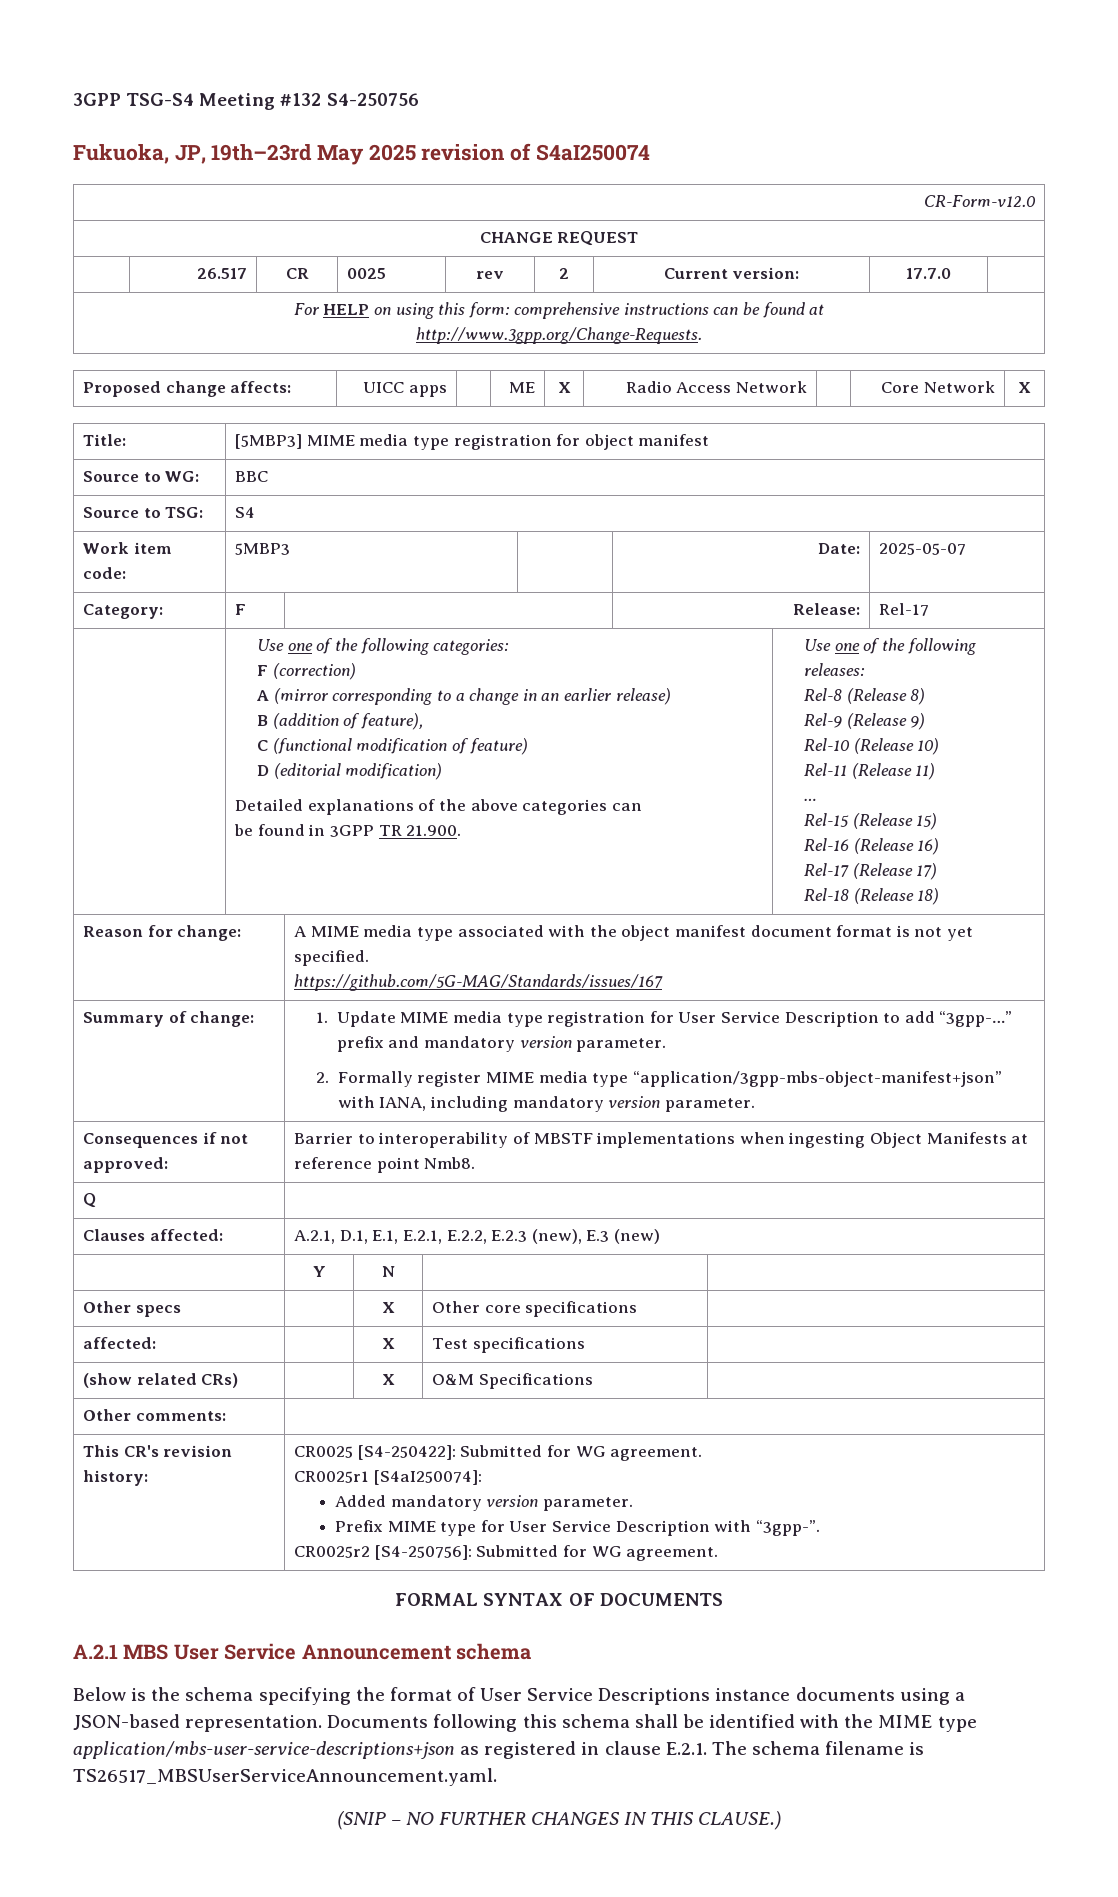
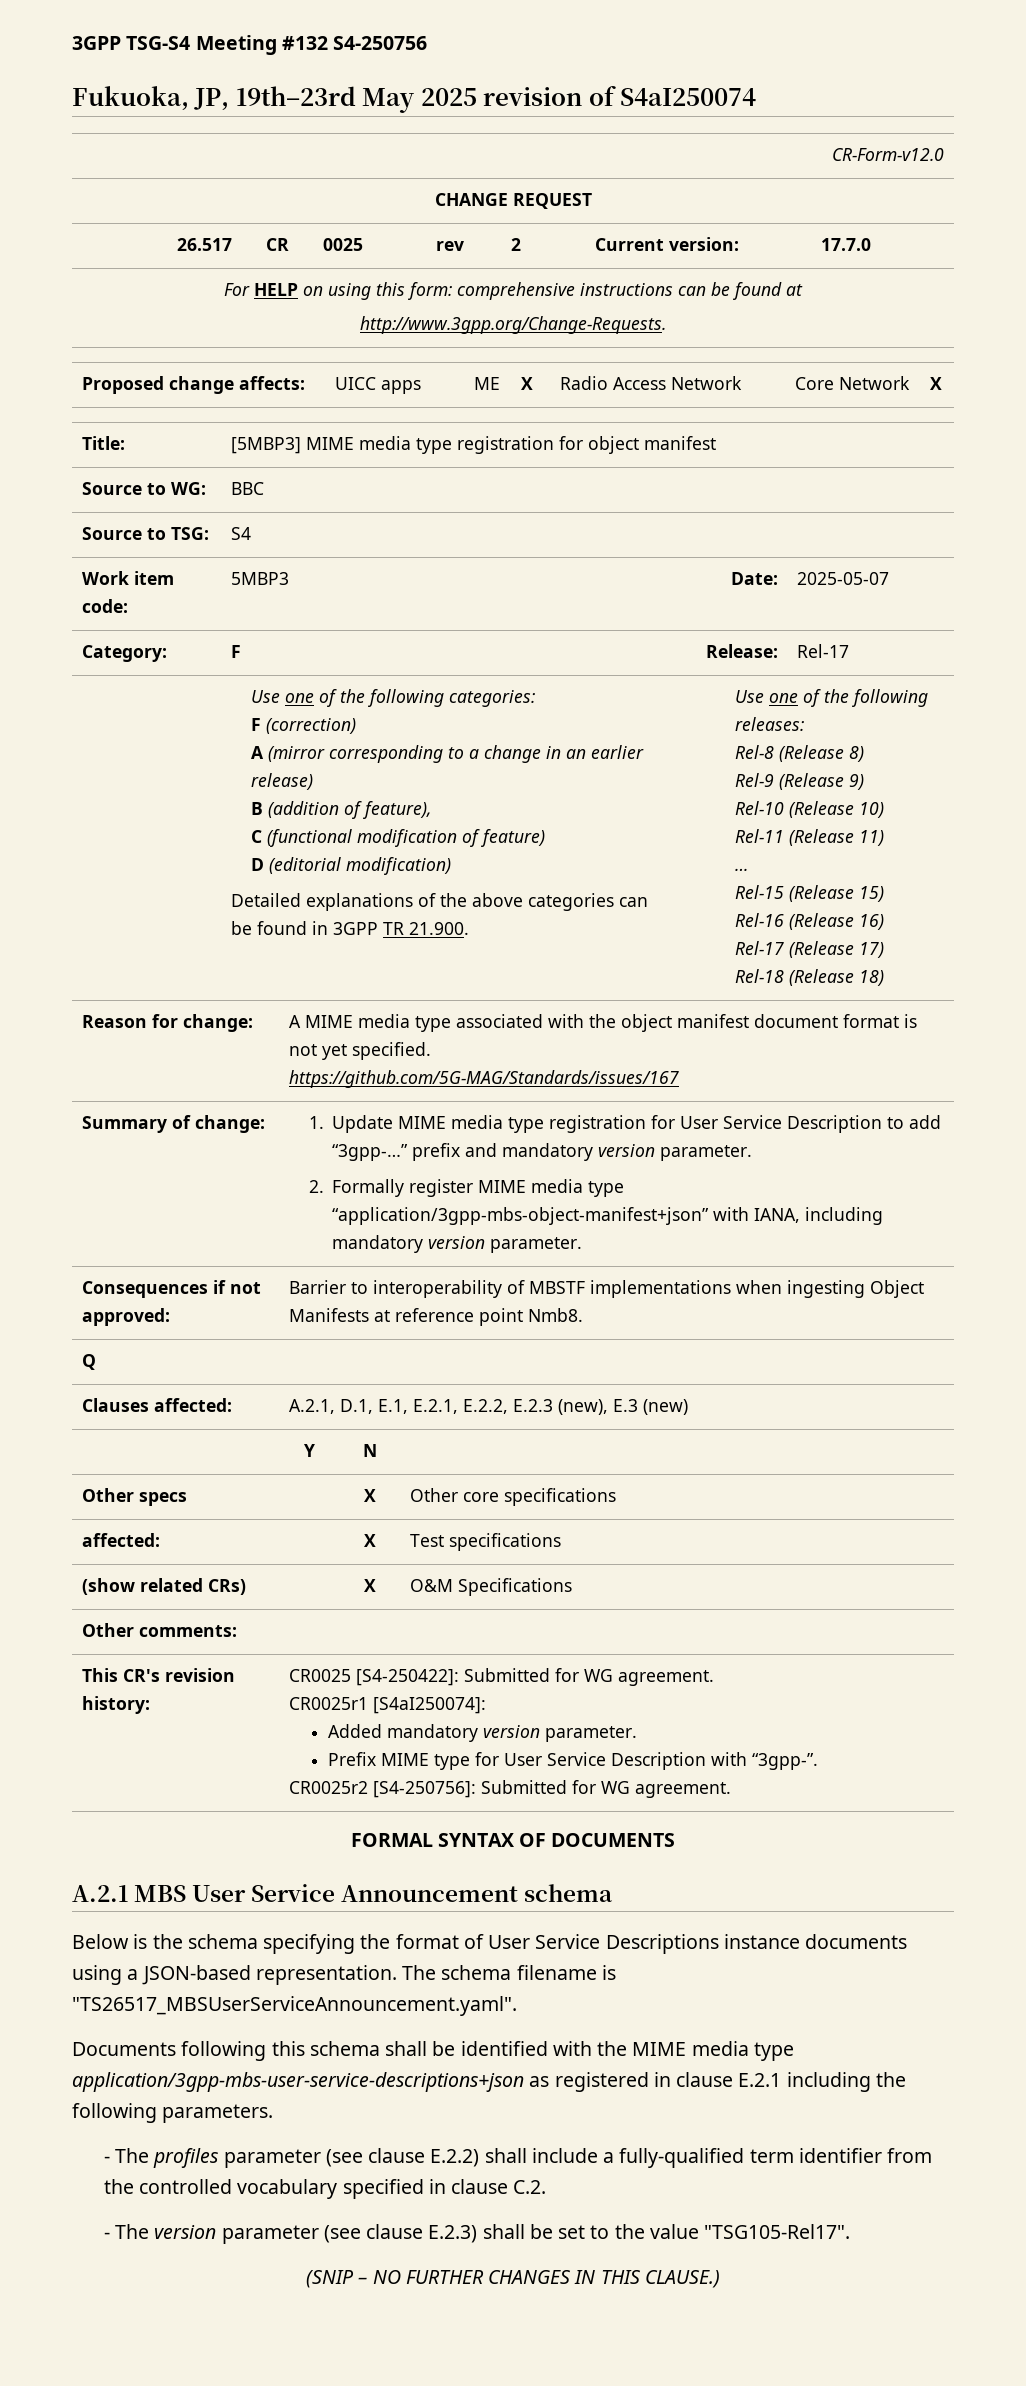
- Below is the schema specifying the format of User Service Descriptions instance documents using a JSON-based representation. Documents following this schema shall be identified with the MIME type application/mbs-user-service-descriptions+json as registered in clause E.2.1. The schema filename is TS26517_MBSUserServiceAnnouncement.yaml.
+ Below is the schema specifying the format of User Service Descriptions instance documents using a JSON-based representation. The schema filename is "TS26517_MBSUserServiceAnnouncement.yaml".
+ Documents following this schema shall be identified with the MIME media type application/3gpp-mbs-user-service-descriptions+json as registered in clause E.2.1 including the following parameters.
+ - The profiles parameter (see clause E.2.2) shall include a fully-qualified term identifier from the controlled vocabulary specified in clause C.2.
+ - The version parameter (see clause E.2.3) shall be set to the value "TSG105-Rel17".

